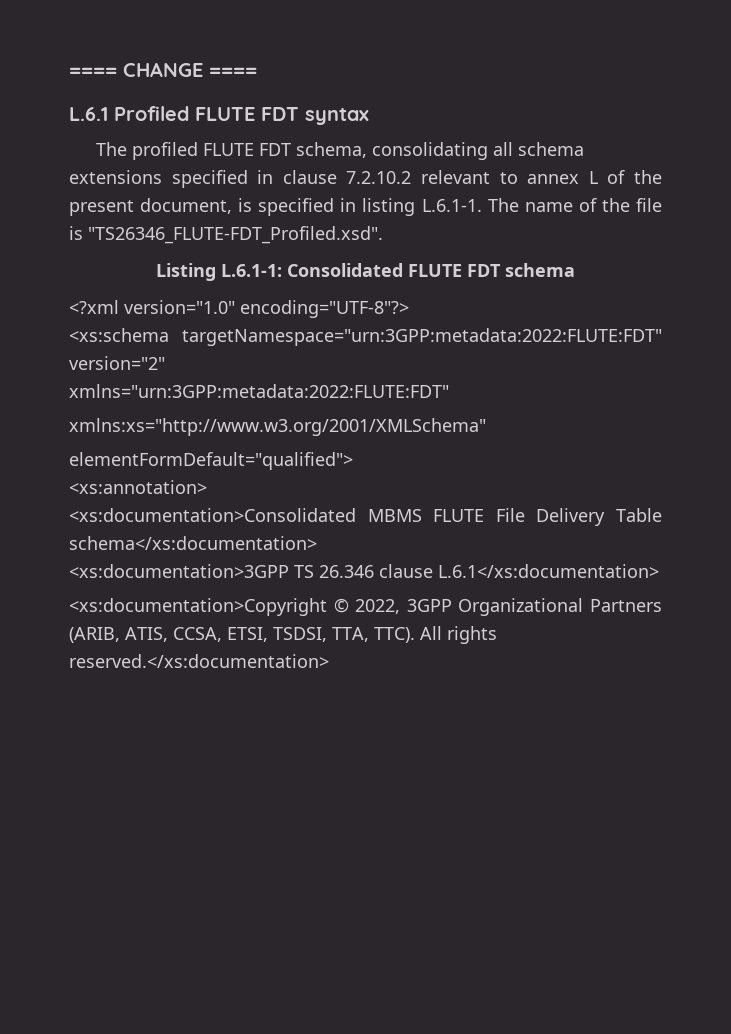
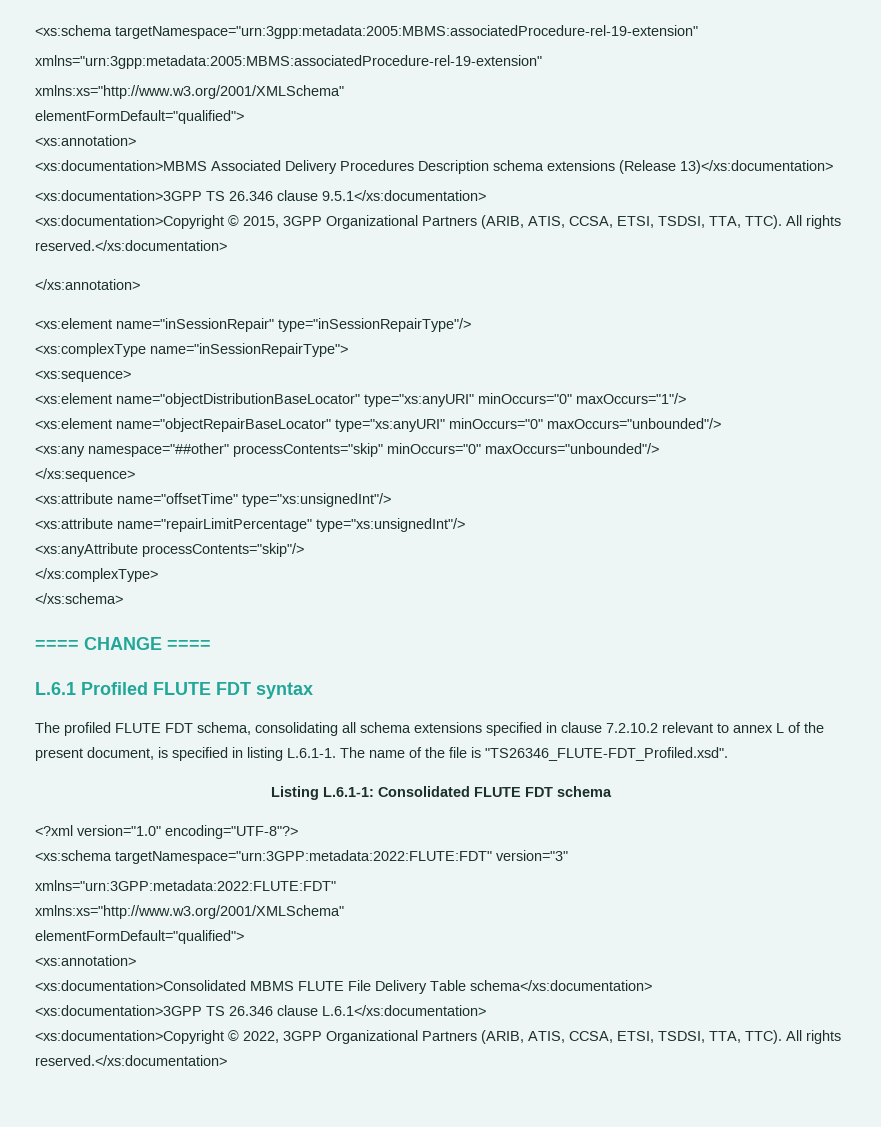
+ <xs:schema targetNamespace="urn:3gpp:metadata:2005:MBMS:associatedProcedure-rel-19-extension"
+ xmlns="urn:3gpp:metadata:2005:MBMS:associatedProcedure-rel-19-extension"
+ xmlns:xs="http://www.w3.org/2001/XMLSchema"
+ elementFormDefault="qualified">
+ <xs:annotation>
+ <xs:documentation>MBMS Associated Delivery Procedures Description schema extensions (Release 13)</xs:documentation>
+ <xs:documentation>3GPP TS 26.346 clause 9.5.1</xs:documentation>
+ <xs:documentation>Copyright © 2015, 3GPP Organizational Partners (ARIB, ATIS, CCSA, ETSI, TSDSI, TTA, TTC). All rights reserved.</xs:documentation>
+ </xs:annotation>
+ <xs:element name="inSessionRepair" type="inSessionRepairType"/>
+ <xs:complexType name="inSessionRepairType">
+ <xs:sequence>
+ <xs:element name="objectDistributionBaseLocator" type="xs:anyURI" minOccurs="0" maxOccurs="1"/>
+ <xs:element name="objectRepairBaseLocator" type="xs:anyURI" minOccurs="0" maxOccurs="unbounded"/>
+ <xs:any namespace="##other" processContents="skip" minOccurs="0" maxOccurs="unbounded"/>
+ </xs:sequence>
+ <xs:attribute name="offsetTime" type="xs:unsignedInt"/>
+ <xs:attribute name="repairLimitPercentage" type="xs:unsignedInt"/>
+ <xs:anyAttribute processContents="skip"/>
+ </xs:complexType>
+ </xs:schema>
- <xs:schema targetNamespace="urn:3GPP:metadata:2022:FLUTE:FDT" version="2"
+ <xs:schema targetNamespace="urn:3GPP:metadata:2022:FLUTE:FDT" version="3"

